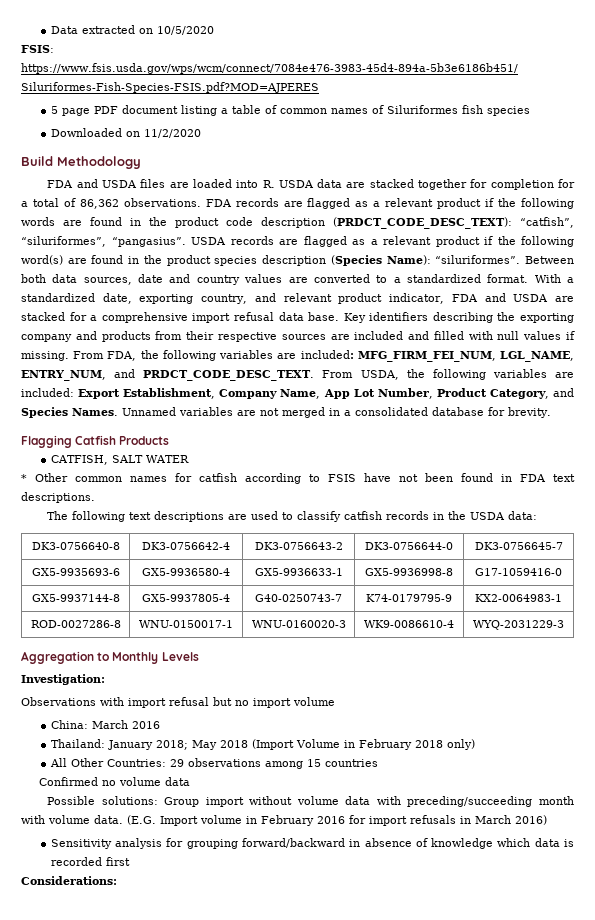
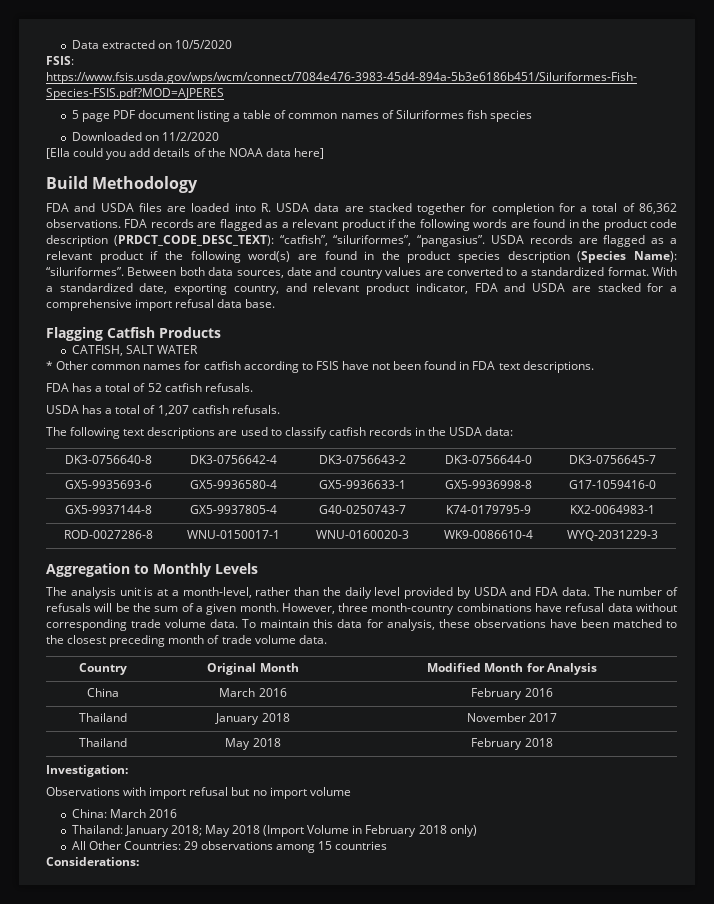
+ [Ella could you add details of the NOAA data here]
- Key identifiers describing the exporting company and products from their respective sources are included and filled with null values if missing. From FDA, the following variables are included: MFG_FIRM_FEI_NUM, LGL_NAME, ENTRY_NUM, and PRDCT_CODE_DESC_TEXT. From USDA, the following variables are included: Export Establishment, Company Name, App Lot Number, Product Category, and Species Names. Unnamed variables are not merged in a consolidated database for brevity.
+ FDA has a total of 52 catfish refusals.
+ USDA has a total of 1,207 catfish refusals.
+ The analysis unit is at a month-level, rather than the daily level provided by USDA and FDA data. The number of refusals will be the sum of a given month. However, three month-country combinations have refusal data without corresponding trade volume data. To maintain this data for analysis, these observations have been matched to the closest preceding month of trade volume data.
+ Country | Original Month | Modified Month for Analysis
+ China | March 2016 | February 2016
+ Thailand | January 2018 | November 2017
+ Thailand | May 2018 | February 2018
- Confirmed no volume data
- Possible solutions: Group import without volume data with preceding/succeeding month with volume data. (E.G. Import volume in February 2016 for import refusals in March 2016)
- Sensitivity analysis for grouping forward/backward in absence of knowledge which data is recorded first

